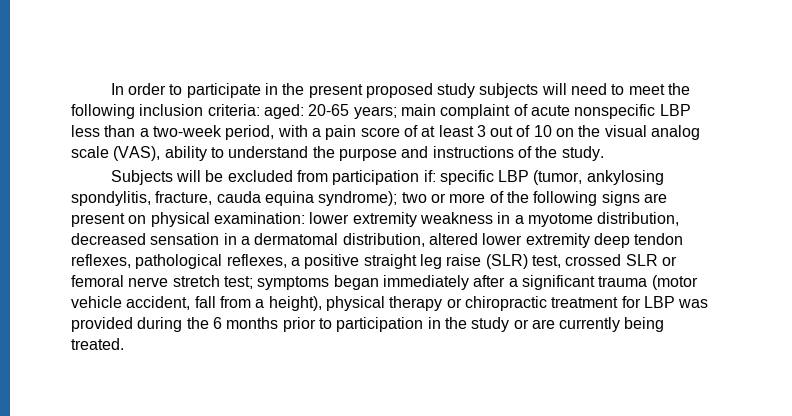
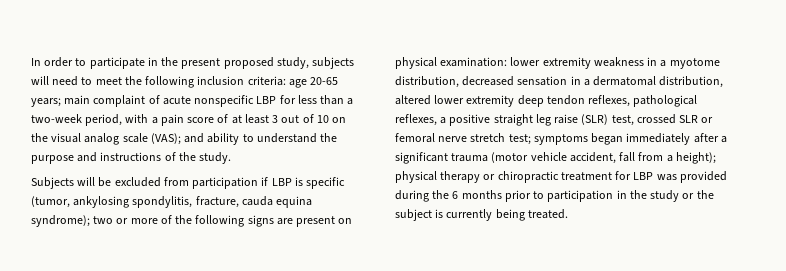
- In order to participate in the present proposed study subjects will need to meet the following inclusion criteria: aged: 20-65 years; main complaint of acute nonspecific LBP less than a two-week period, with a pain score of at least 3 out of 10 on the visual analog scale (VAS), ability to understand the purpose and instructions of the study.
+ In order to participate in the present proposed study, subjects will need to meet the following inclusion criteria: age 20-65 years; main complaint of acute nonspecific LBP for less than a two-week period, with a pain score of at least 3 out of 10 on the visual analog scale (VAS); and ability to understand the purpose and instructions of the study.
- Subjects will be excluded from participation if: specific LBP (tumor, ankylosing spondylitis, fracture, cauda equina syndrome);
+ Subjects will be excluded from participation if LBP is specific (tumor, ankylosing spondylitis, fracture, cauda equina syndrome);
- symptoms began immediately after a significant trauma (motor vehicle accident, fall from a height), physical therapy or chiropractic treatment for LBP was provided during the 6 months prior to participation in the study or are currently being treated.
+ symptoms began immediately after a significant trauma (motor vehicle accident, fall from a height); physical therapy or chiropractic treatment for LBP was provided during the 6 months prior to participation in the study or the subject is currently being treated.

